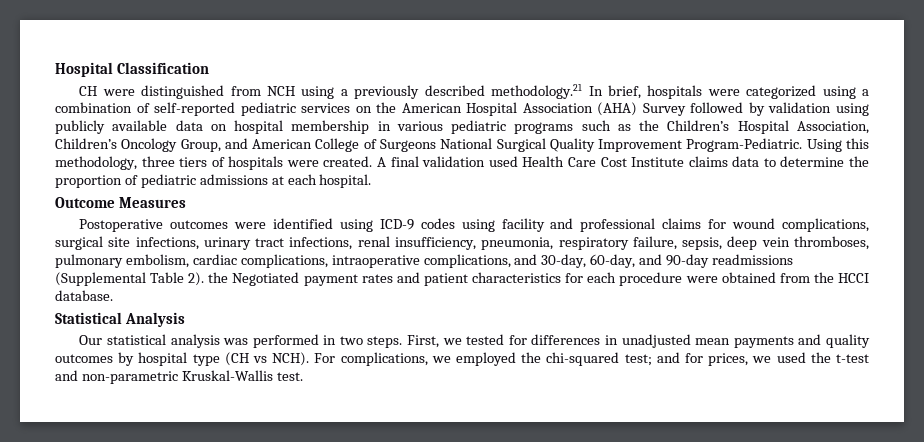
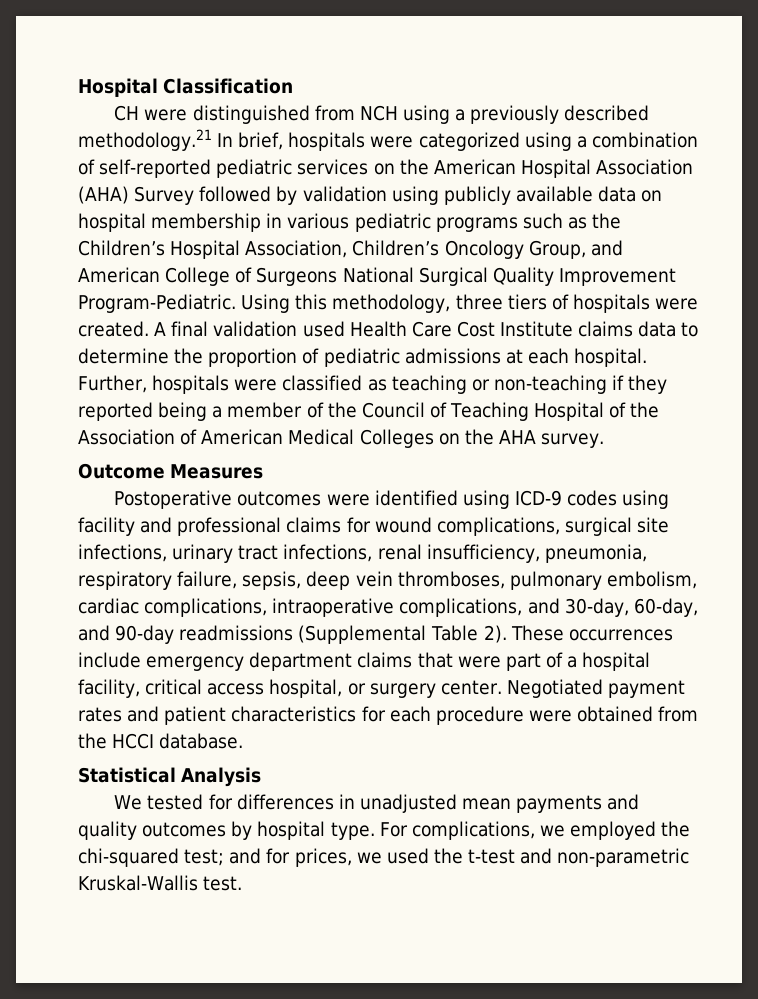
+ Further, hospitals were classified as teaching or non-teaching if they reported being a member of the Council of Teaching Hospital of the Association of American Medical Colleges on the AHA survey.
- Postoperative outcomes were identified using ICD-9 codes using facility and professional claims for wound complications, surgical site infections, urinary tract infections, renal insufficiency, pneumonia, respiratory failure, sepsis, deep vein thromboses, pulmonary embolism, cardiac complications, intraoperative complications, and 30-day, 60-day, and 90-day readmissions (Supplemental Table 2). the Negotiated payment rates and patient characteristics for each procedure were obtained from the HCCI database.
+ Postoperative outcomes were identified using ICD-9 codes using facility and professional claims for wound complications, surgical site infections, urinary tract infections, renal insufficiency, pneumonia, respiratory failure, sepsis, deep vein thromboses, pulmonary embolism, cardiac complications, intraoperative complications, and 30-day, 60-day, and 90-day readmissions (Supplemental Table 2). These occurrences include emergency department claims that were part of a hospital facility, critical access hospital, or surgery center. Negotiated payment rates and patient characteristics for each procedure were obtained from the HCCI database.
- Our statistical analysis was performed in two steps. First, we tested for differences in unadjusted mean payments and quality outcomes by hospital type (CH vs NCH).
+ We tested for differences in unadjusted mean payments and quality outcomes by hospital type.

